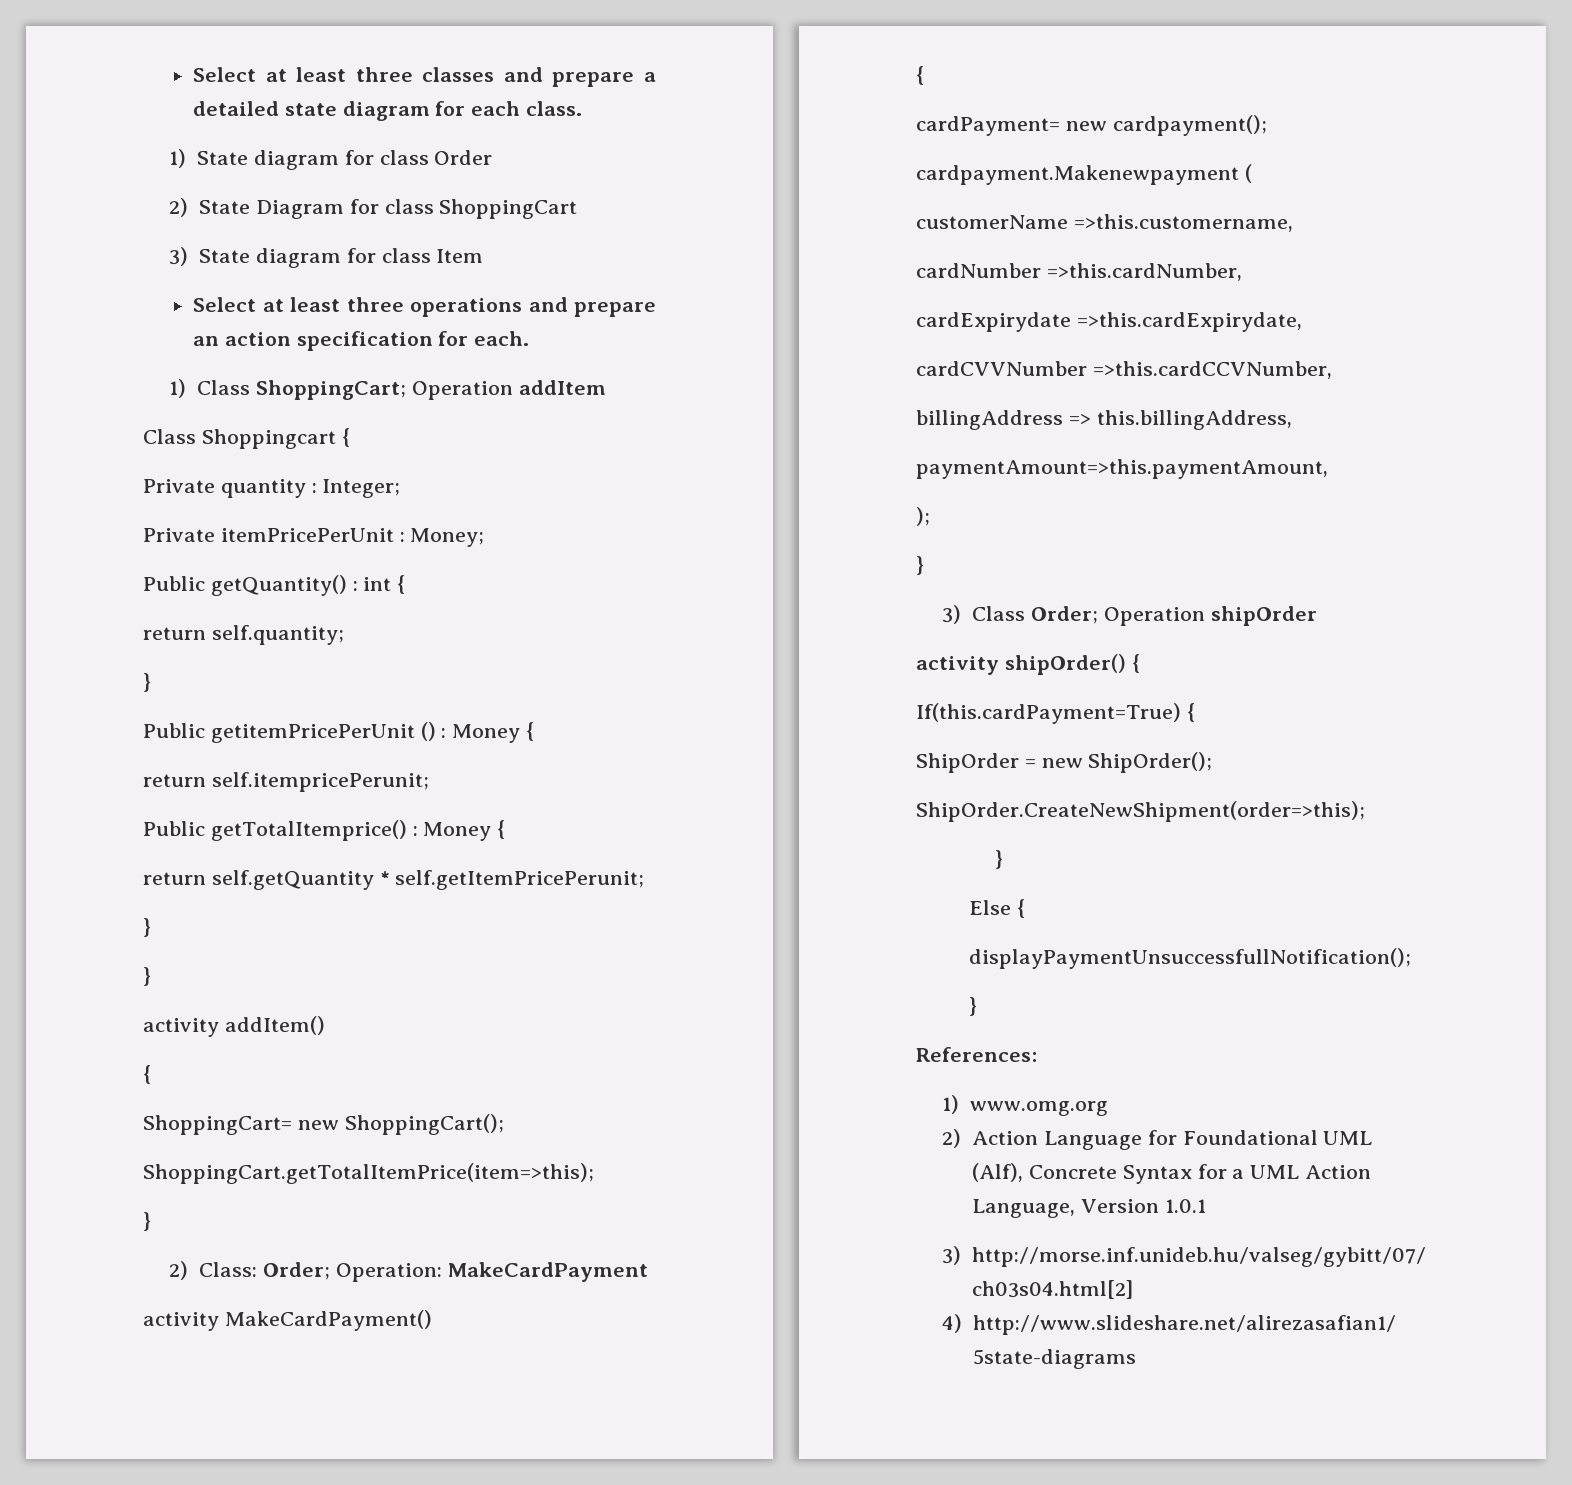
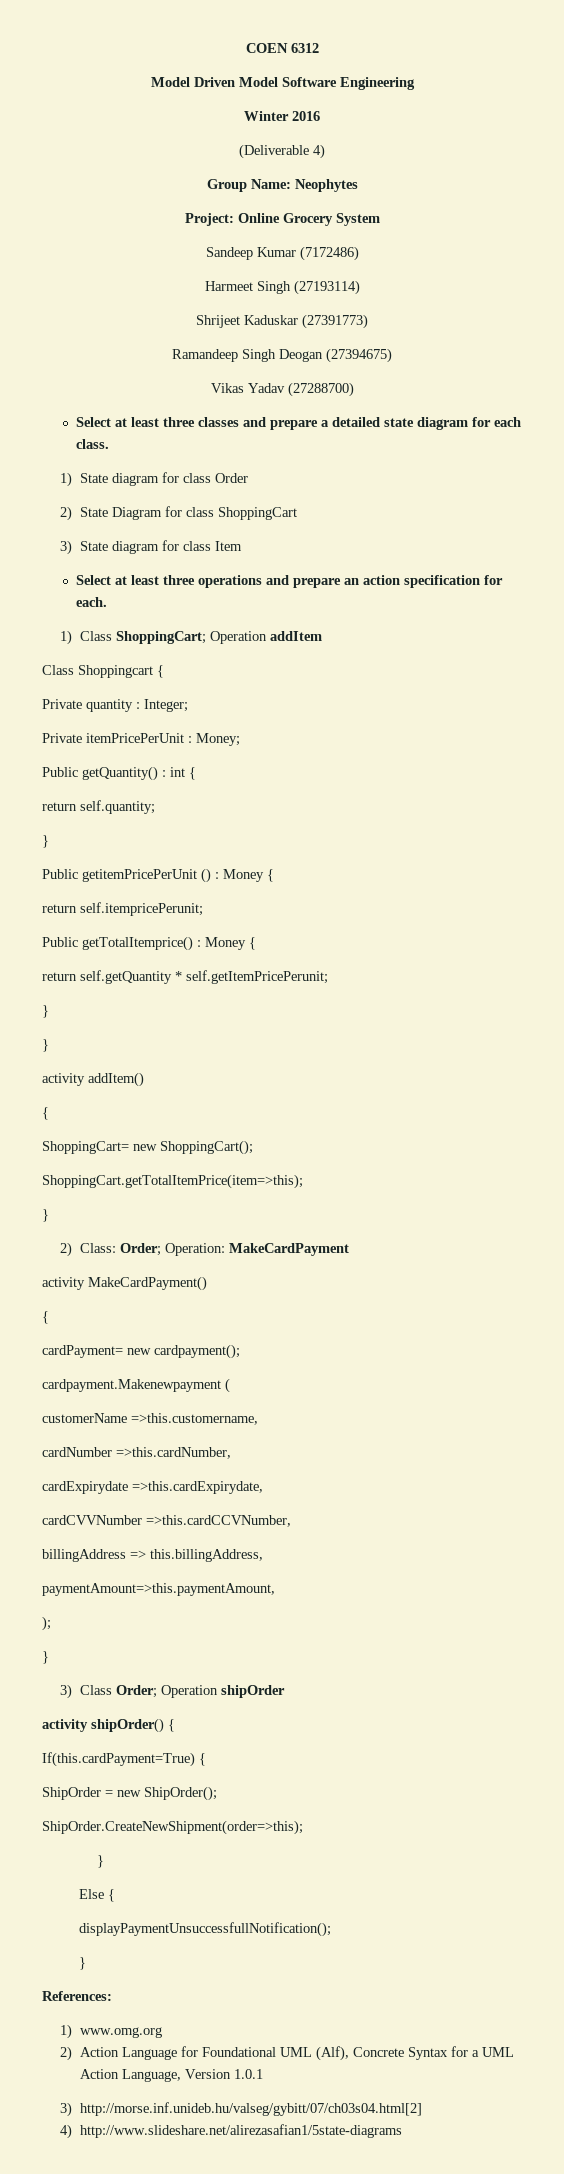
+ COEN 6312
+ Model Driven Model Software Engineering
+ Winter 2016
+ (Deliverable 4)
+ Group Name: Neophytes
+ Project: Online Grocery System
+ Sandeep Kumar (7172486)
+ Harmeet Singh (27193114)
+ Shrijeet Kaduskar (27391773)
+ Ramandeep Singh Deogan (27394675)
+ Vikas Yadav (27288700)

